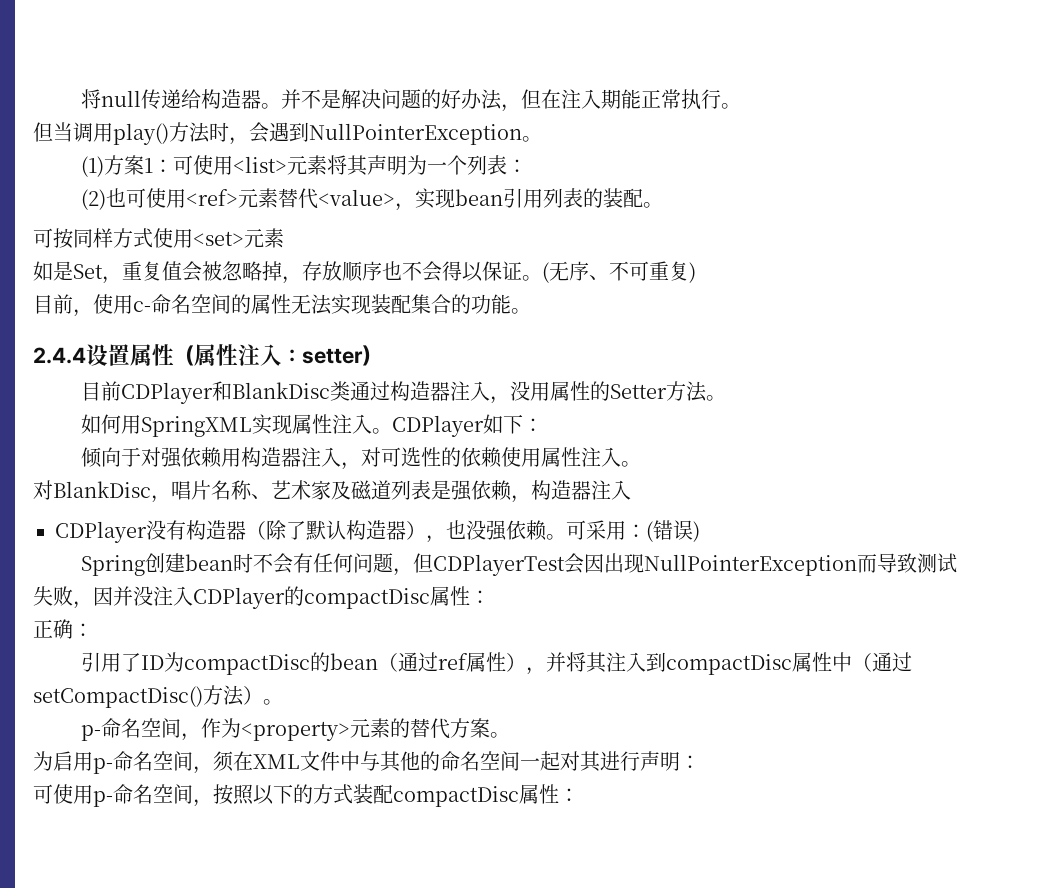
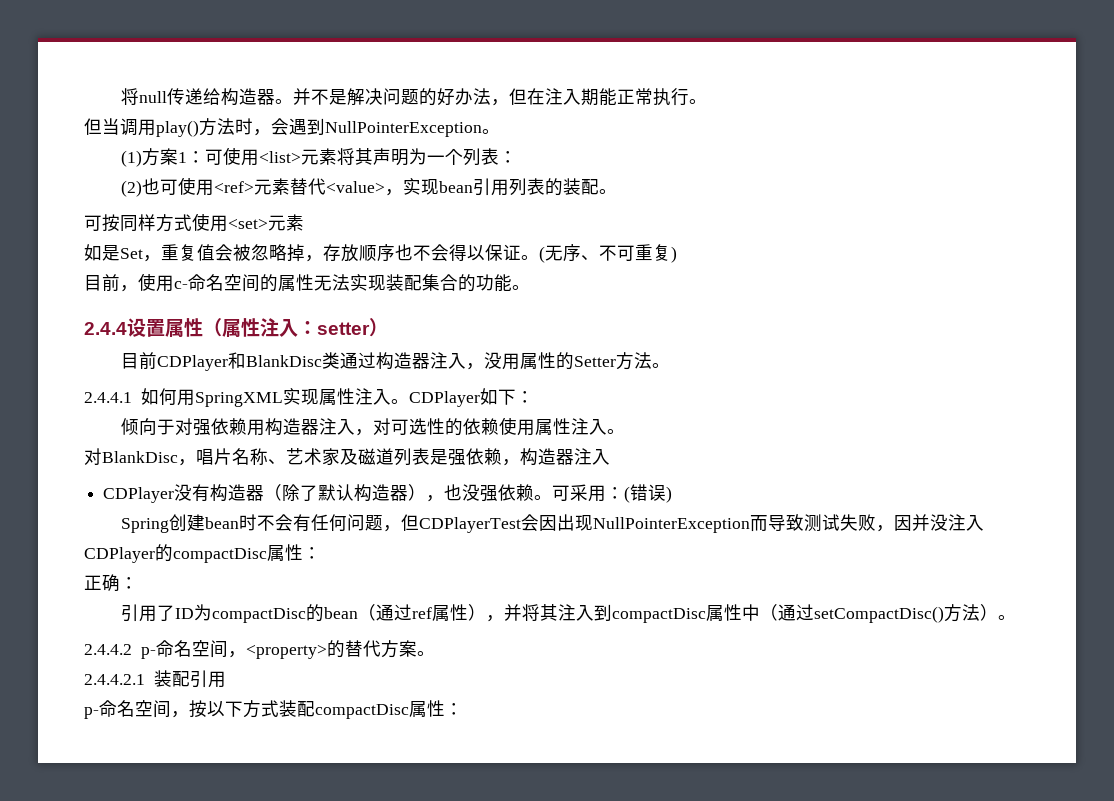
- 如何用SpringXML实现属性注入。
+ 2.4.4.1如何用SpringXML实现属性注入。
- p-命名空间，作为<property>元素的替代方案。
+ 2.4.4.2 p-命名空间，<property>的替代方案。
- 为启用p-命名空间，须在XML文件中与其他的命名空间一起对其进行声明：
- 可使用p-命名空间，按照以下的方式装配compactDisc属性：
+ 2.4.4.2.1装配引用
+ p-命名空间，按以下方式装配compactDisc属性：

